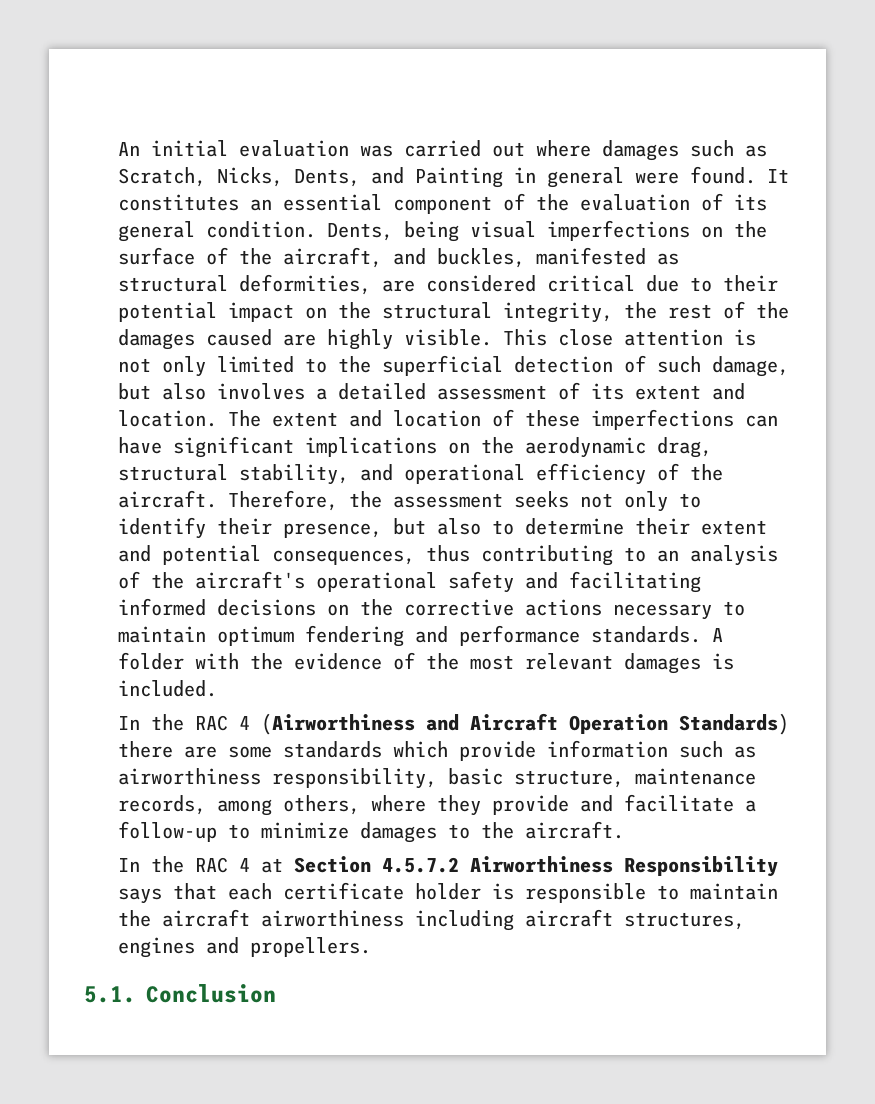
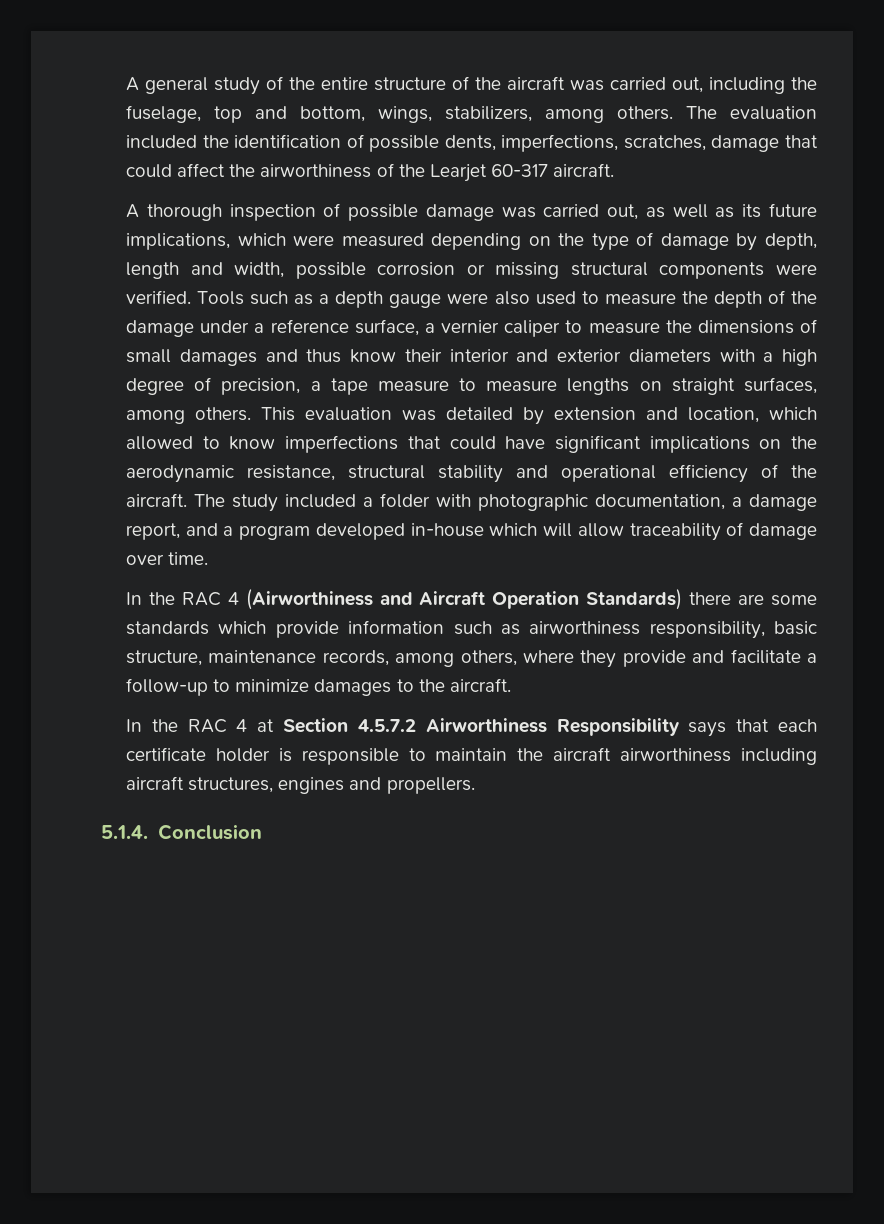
- An initial evaluation was carried out where damages such as Scratch, Nicks, Dents, and Painting in general were found. It constitutes an essential component of the evaluation of its general condition. Dents, being visual imperfections on the surface of the aircraft, and buckles, manifested as structural deformities, are considered critical due to their potential impact on the structural integrity, the rest of the damages caused are highly visible. This close attention is not only limited to the superficial detection of such damage, but also involves a detailed assessment of its extent and location. The extent and location of these imperfections can have significant implications on the aerodynamic drag, structural stability, and operational efficiency of the aircraft.
+ A general study of the entire structure of the aircraft was carried out, including the fuselage, top and bottom, wings, stabilizers, among others. The evaluation included the identification of possible dents, imperfections, scratches, damage that could affect the airworthiness of the Learjet 60-317 aircraft.
+ A thorough inspection of possible damage was carried out, as well as its future implications, which were measured depending on the type of damage by depth, length and width, possible corrosion or missing structural components were verified. Tools such as a depth gauge were also used to measure the depth of the damage under a reference surface, a vernier caliper to measure the dimensions of small damages and thus know their interior and exterior diameters with a high degree of precision, a tape measure to measure lengths on straight surfaces, among others. This evaluation was detailed by extension and location, which allowed to know imperfections that could have significant implications on the aerodynamic resistance, structural stability and operational efficiency of the aircraft.
- Therefore, the assessment seeks not only to identify their presence, but also to determine their extent and potential consequences, thus contributing to an analysis of the aircraft's operational safety and facilitating informed decisions on the corrective actions necessary to maintain optimum fendering and performance standards. A folder with the evidence of the most relevant damages is included.
+ The study included a folder with photographic documentation, a damage report, and a program developed in-house which will allow traceability of damage over time.
- 5.1. Conclusion
+ 5.1.4. Conclusion

